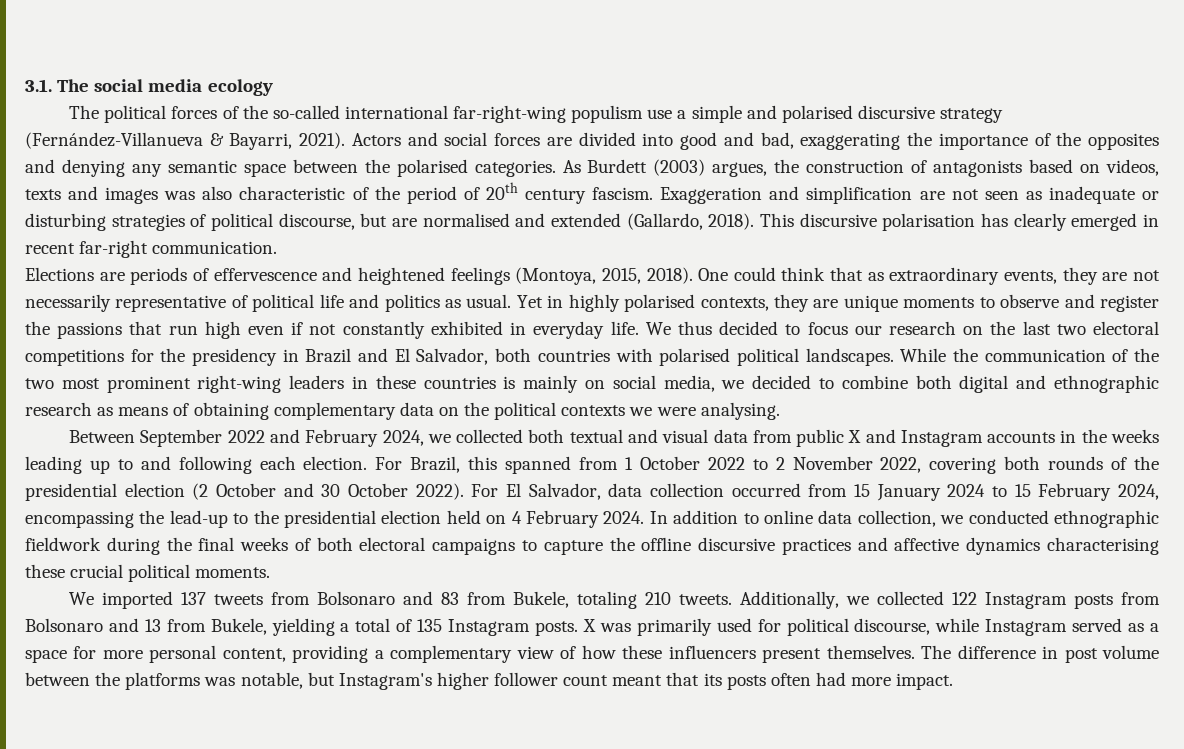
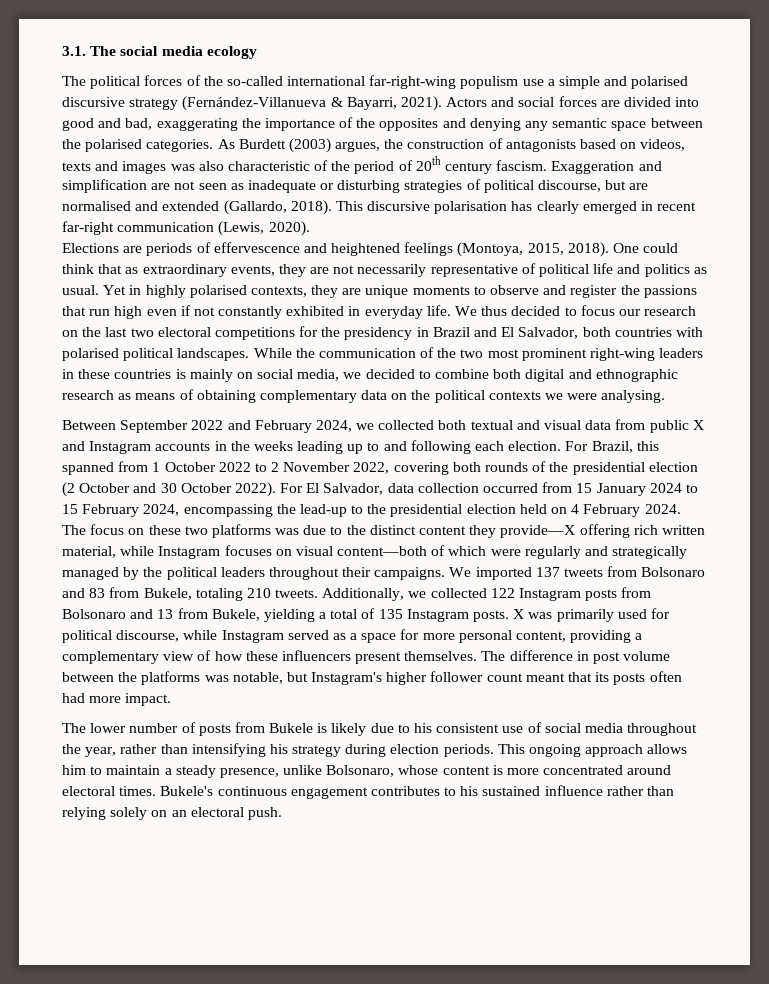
- This discursive polarisation has clearly emerged in recent far-right communication.
+ This discursive polarisation has clearly emerged in recent far-right communication (Lewis, 2020).
- In addition to online data collection, we conducted ethnographic fieldwork during the final weeks of both electoral campaigns to capture the offline discursive practices and affective dynamics characterising these crucial political moments.
- We imported 137 tweets from Bolsonaro and 83 from Bukele, totaling 210 tweets.
+ The focus on these two platforms was due to the distinct content they provide—X offering rich written material, while Instagram focuses on visual content—both of which were regularly and strategically managed by the political leaders throughout their campaigns. We imported 137 tweets from Bolsonaro and 83 from Bukele, totaling 210 tweets.
+ The lower number of posts from Bukele is likely due to his consistent use of social media throughout the year, rather than intensifying his strategy during election periods. This ongoing approach allows him to maintain a steady presence, unlike Bolsonaro, whose content is more concentrated around electoral times. Bukele's continuous engagement contributes to his sustained influence rather than relying solely on an electoral push.

